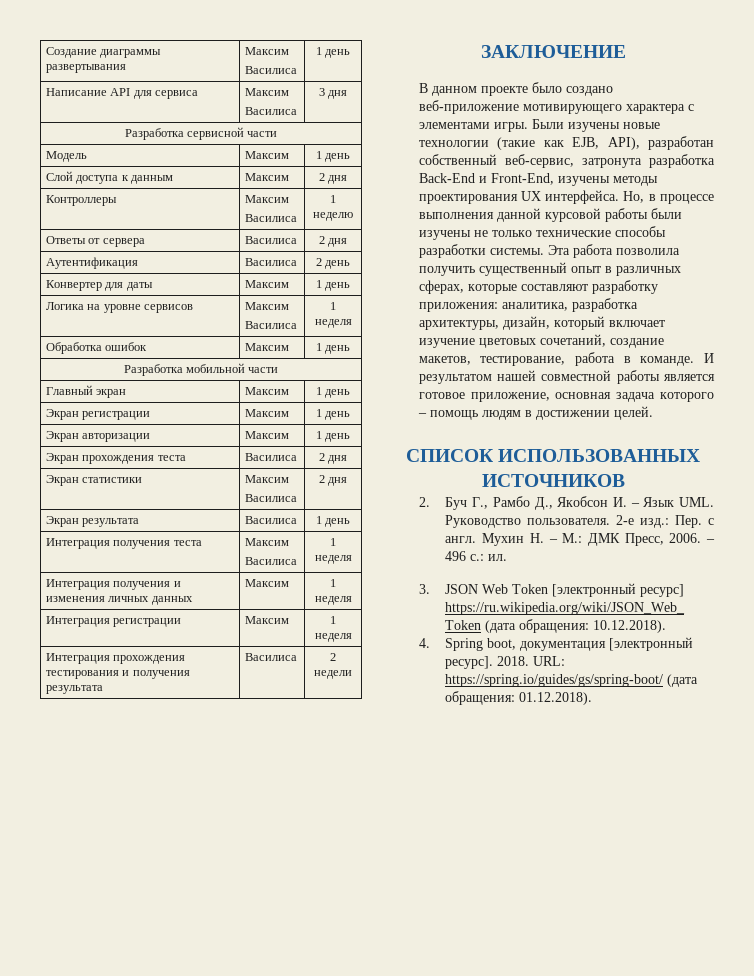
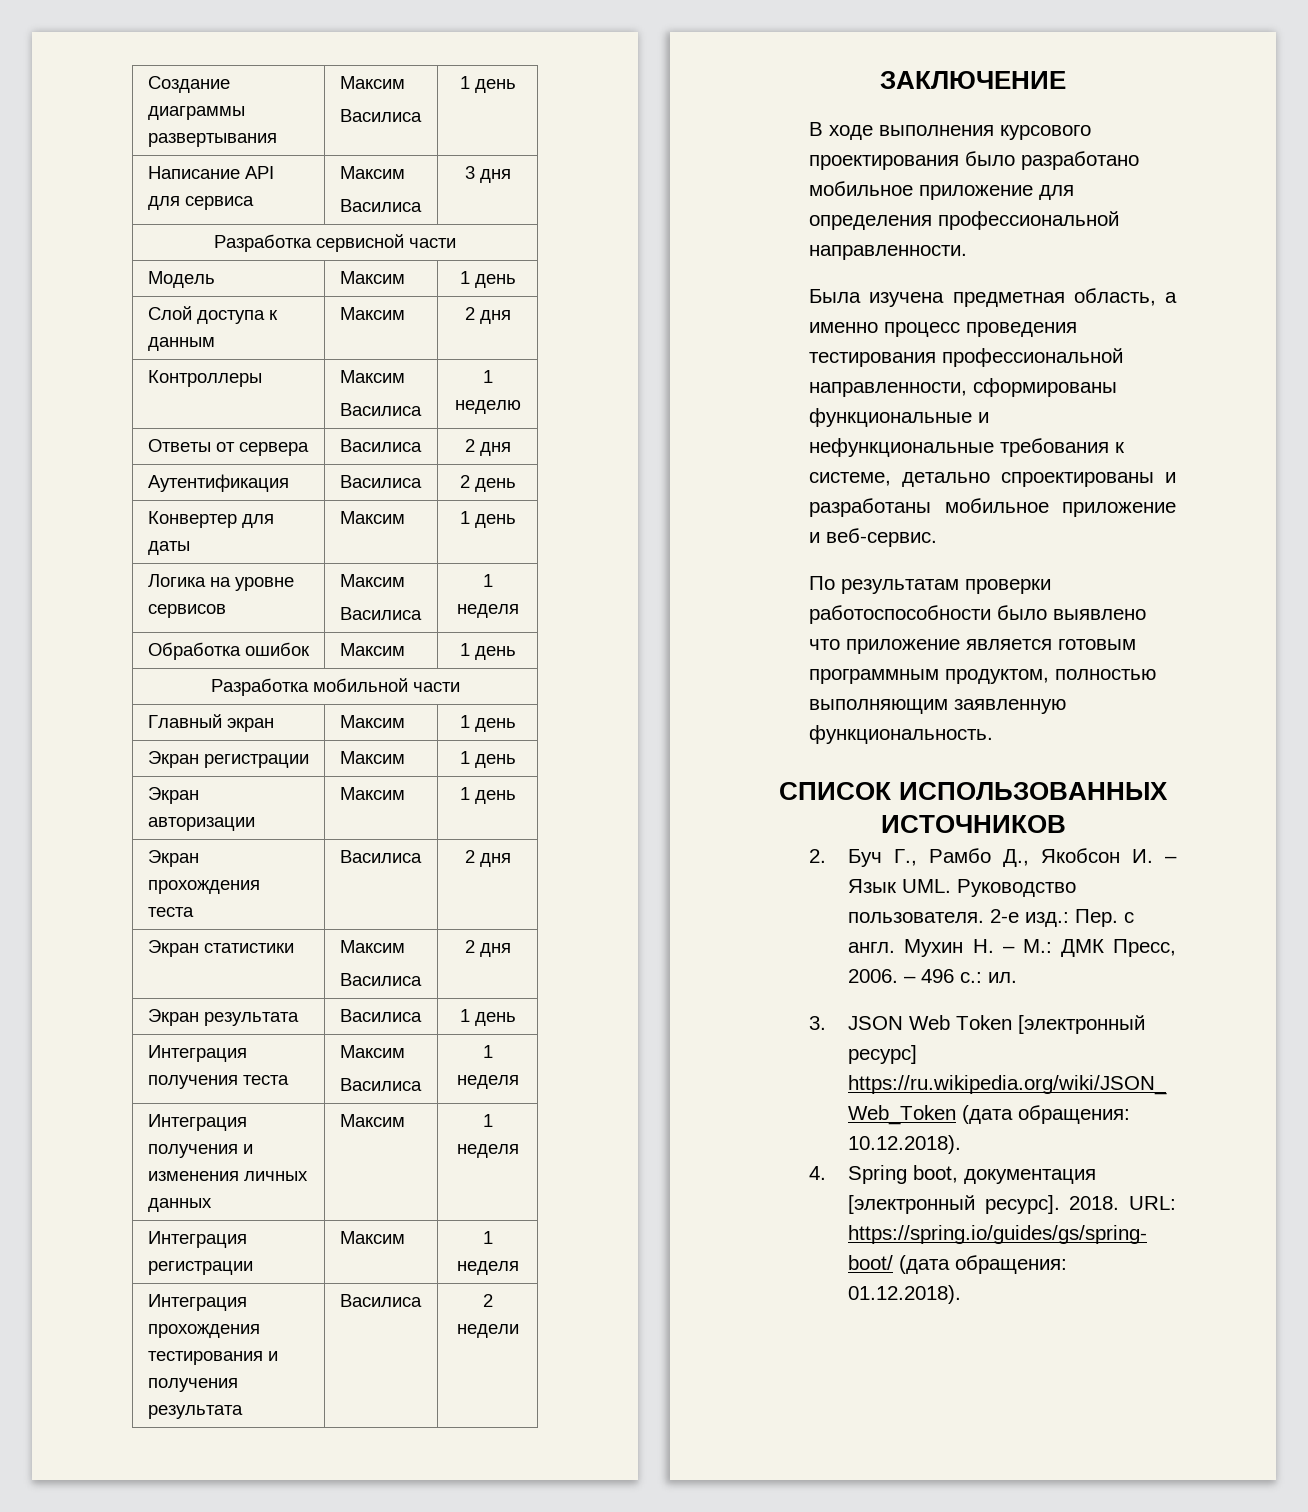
- В данном проекте было создано веб-приложение мотивирующего характера с элементами игры. Были изучены новые технологии (такие как EJB, API), разработан собственный веб-сервис, затронута разработка Back-End и Front-End, изучены методы проектирования UX интерфейса. Но, в процессе выполнения данной курсовой работы были изучены не только технические способы разработки системы. Эта работа позволила получить существенный опыт в различных сферах, которые составляют разработку приложения: аналитика, разработка архитектуры, дизайн, который включает изучение цветовых сочетаний, создание макетов, тестирование, работа в команде. И результатом нашей совместной работы является готовое приложение, основная задача которого – помощь людям в достижении целей.
+ В ходе выполнения курсового проектирования было разработано мобильное приложение для определения профессиональной направленности.
+ Была изучена предметная область, а именно процесс проведения тестирования профессиональной направленности, сформированы функциональные и нефункциональные требования к системе, детально спроектированы и разработаны мобильное приложение и веб-сервис.
+ По результатам проверки работоспособности было выявлено что приложение является готовым программным продуктом, полностью выполняющим заявленную функциональность.

